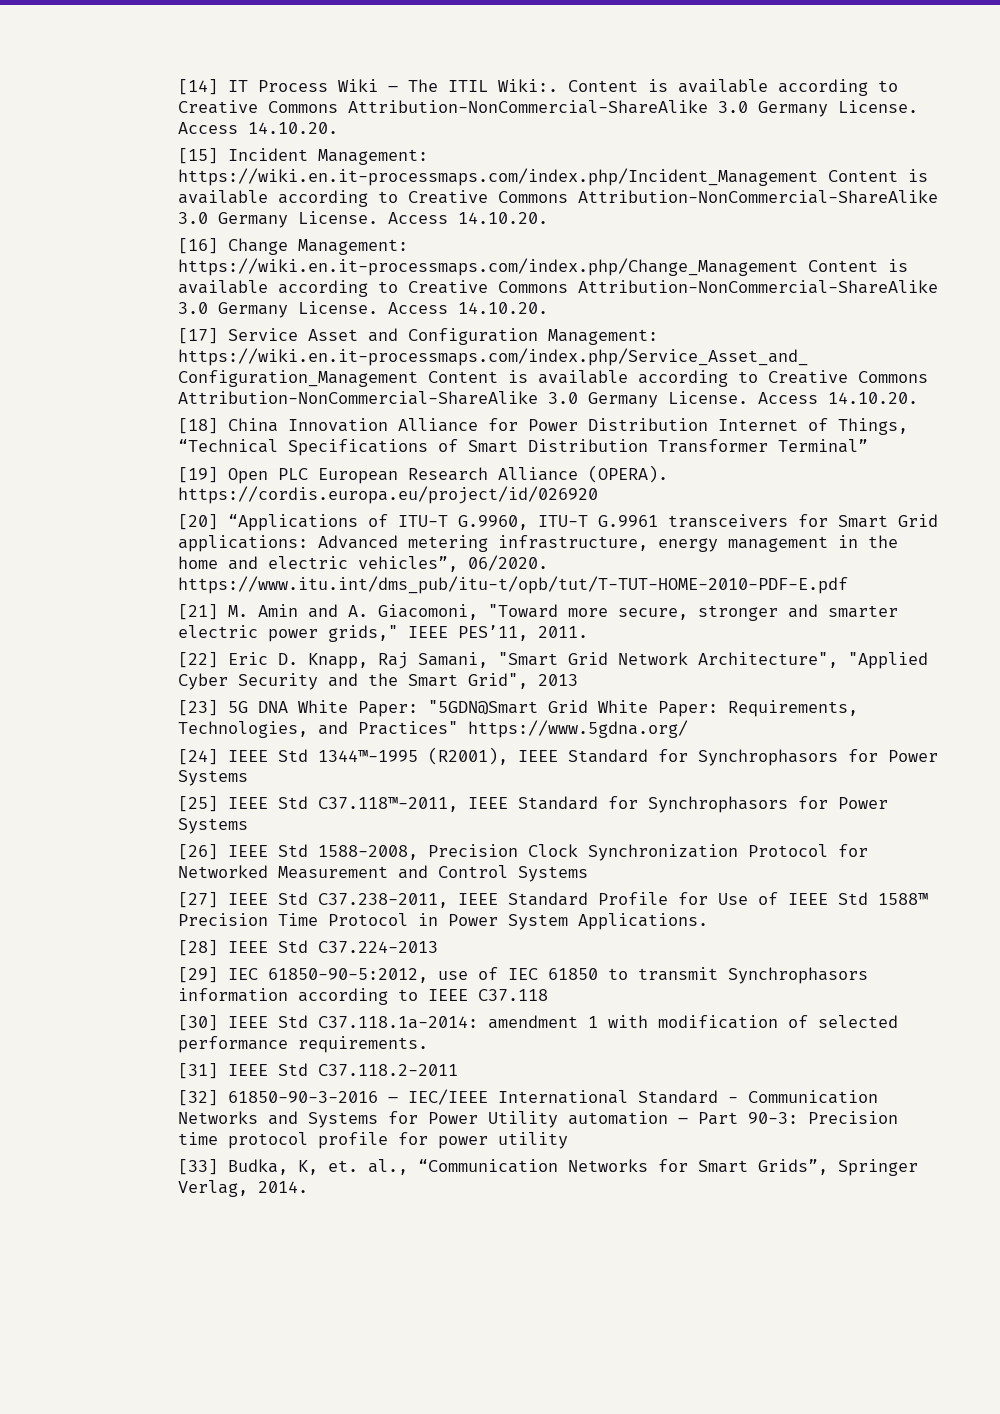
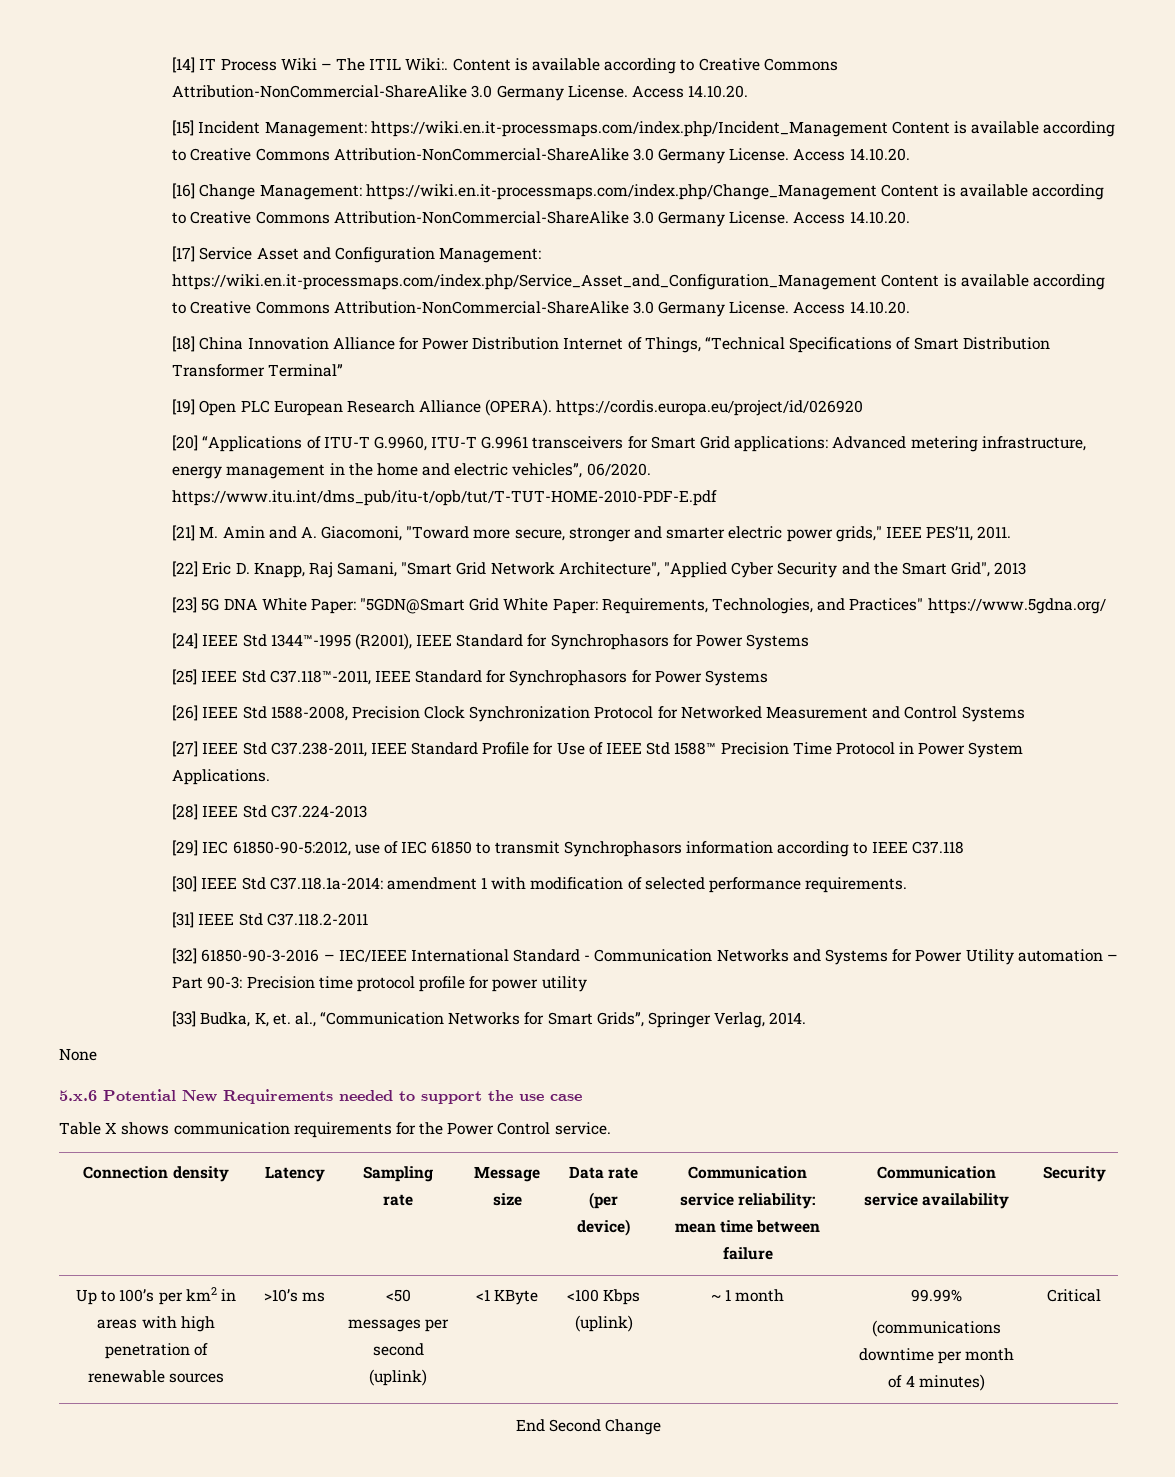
+ None
+ 5.x.6 Potential New Requirements needed to support the use case
+ Table X shows communication requirements for the Power Control service.
+ Connection density | Latency | Sampling rate | Message size | Data rate (per device) | Communication service reliability: mean time between failure | Communication service availability | Security
+ Up to 100’s per km2 in areas with high penetration of renewable sources | >10’s ms | <50 messages per second (uplink) | <1 KByte | <100 Kbps (uplink) | ~ 1 month | 99.99%
+ (communications downtime per month of 4 minutes) | Critical
+ End Second Change

